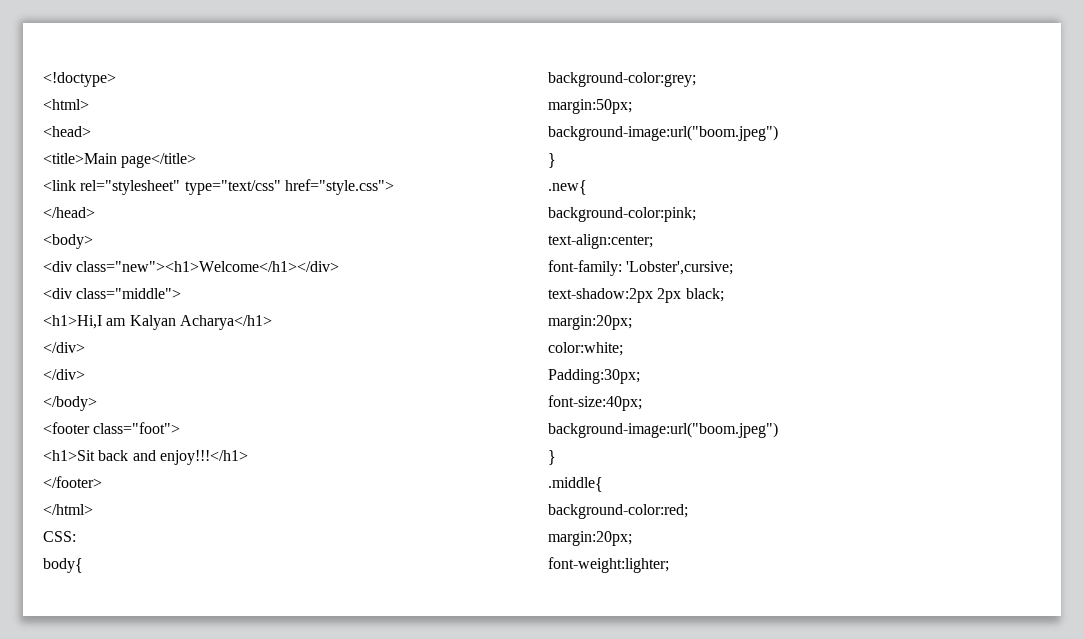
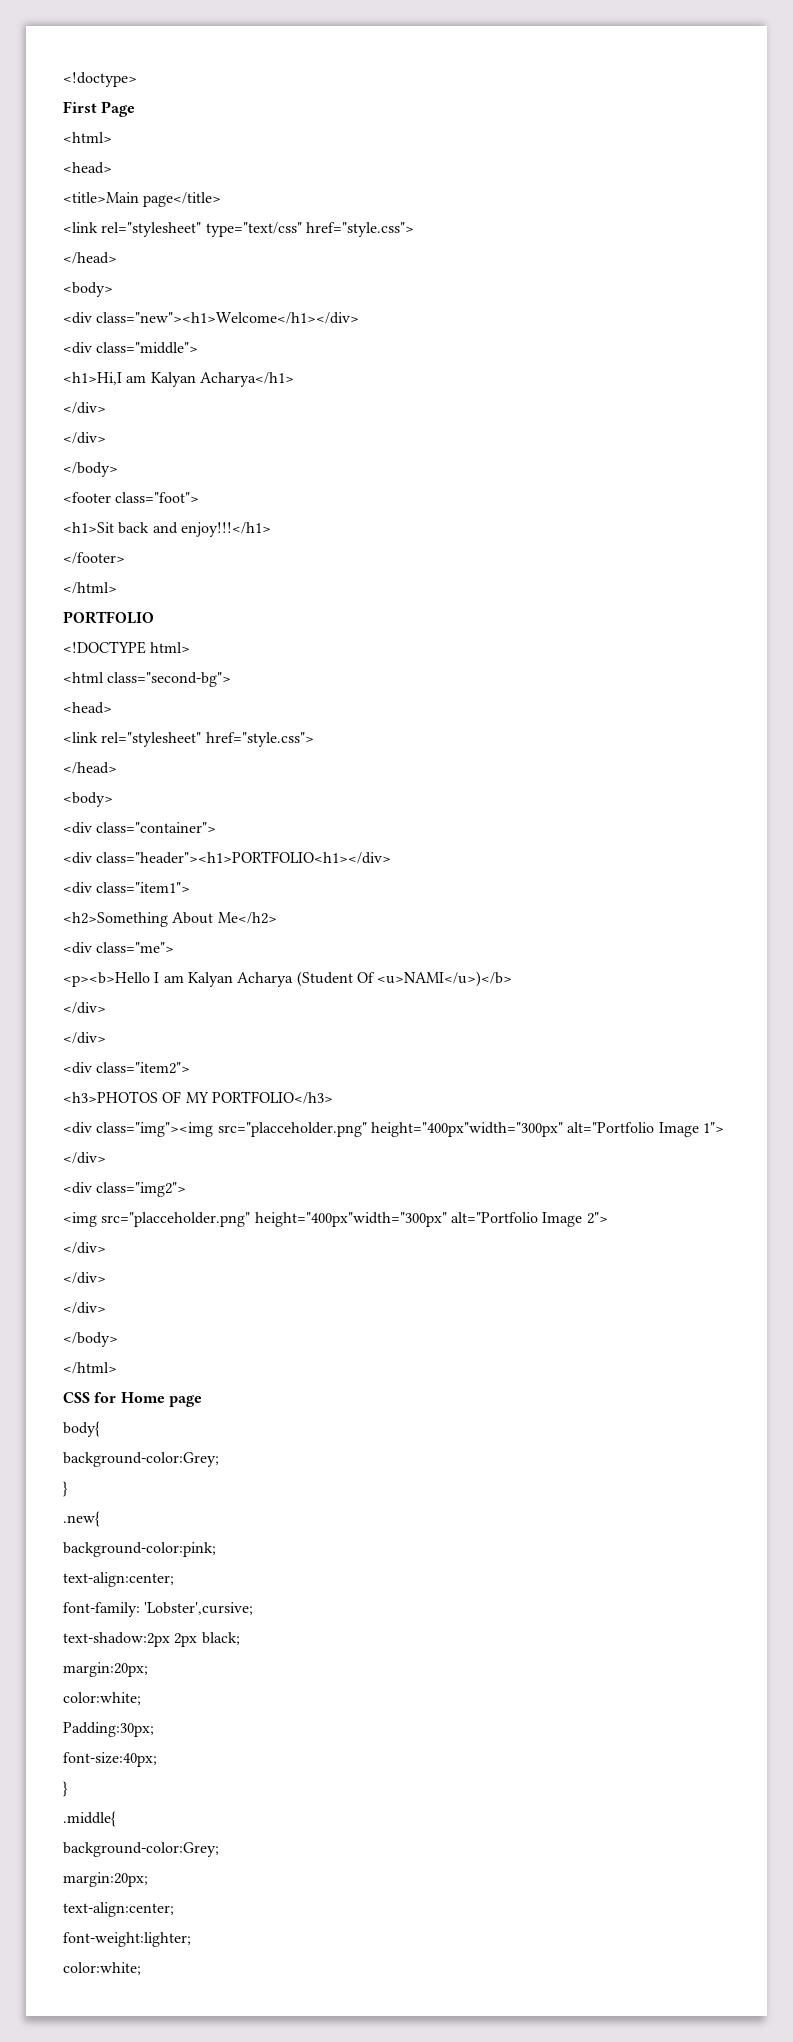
+ First Page
- CSS:
+ PORTFOLIO
+ <!DOCTYPE html>
+ <html class="second-bg">
+ <head>
+ <link rel="stylesheet" href="style.css">
+ </head>
+ <body>
+ <div class="container">
+ <div class="header"><h1>PORTFOLIO<h1></div>
+ <div class="item1">
+ <h2>Something About Me</h2>
+ <div class="me">
+ <p><b>Hello I am Kalyan Acharya (Student Of <u>NAMI</u>)</b>
+ </div>
+ </div>
+ <div class="item2">
+ <h3>PHOTOS OF MY PORTFOLIO</h3>
+ <div class="img"><img src="placceholder.png" height="400px"width="300px" alt="Portfolio Image 1">
+ </div>
+ <div class="img2">
+ <img src="placceholder.png" height="400px"width="300px" alt="Portfolio Image 2">
+ </div>
+ </div>
+ </div>
+ </body>
+ </html>
+ CSS for Home page
  body{
- background-color:grey;
- margin:50px;
- background-image:url("boom.jpeg")
+ background-color:Grey;
  font-size:40px;
- background-image:url("boom.jpeg")
  .middle{
- background-color:red;
+ background-color:Grey;
  margin:20px;
+ text-align:center;
  font-weight:lighter;
+ color:white;

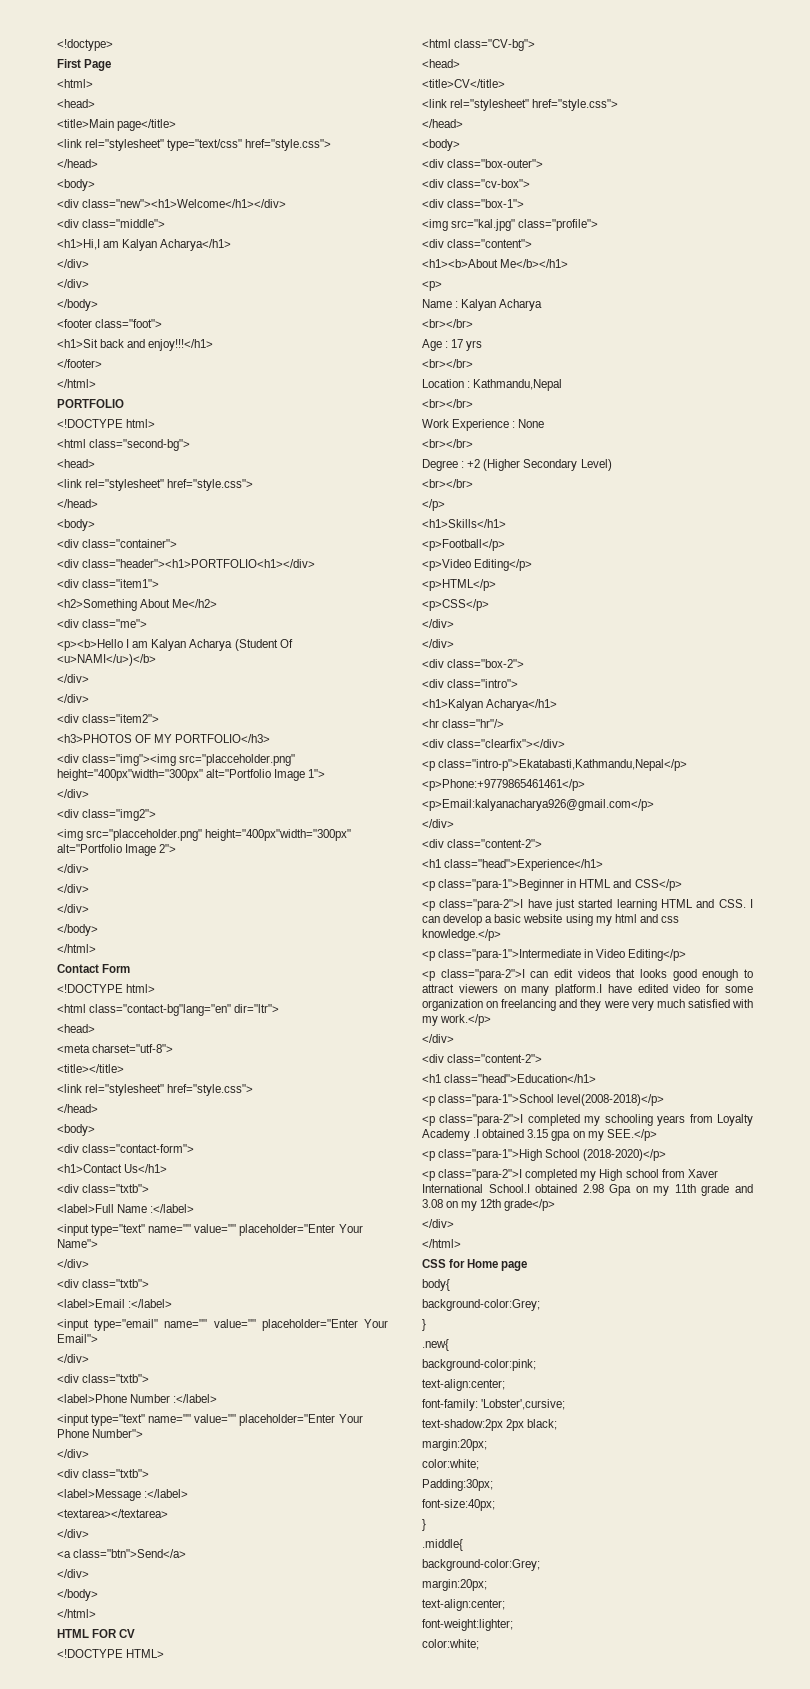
+ Contact Form
+ <!DOCTYPE html>
+ <html class="contact-bg"lang="en" dir="ltr">
+ <head>
+ <meta charset="utf-8">
+ <title></title>
+ <link rel="stylesheet" href="style.css">
+ </head>
+ <body>
+ <div class="contact-form">
+ <h1>Contact Us</h1>
+ <div class="txtb">
+ <label>Full Name :</label>
+ <input type="text" name="" value="" placeholder="Enter Your Name">
+ </div>
+ <div class="txtb">
+ <label>Email :</label>
+ <input type="email" name="" value="" placeholder="Enter Your Email">
+ </div>
+ <div class="txtb">
+ <label>Phone Number :</label>
+ <input type="text" name="" value="" placeholder="Enter Your Phone Number">
+ </div>
+ <div class="txtb">
+ <label>Message :</label>
+ <textarea></textarea>
+ </div>
+ <a class="btn">Send</a>
+ </div>
+ </body>
+ </html>
+ HTML FOR CV
+ <!DOCTYPE HTML>
+ <html class="CV-bg">
+ <head>
+ <title>CV</title>
+ <link rel="stylesheet" href="style.css">
+ </head>
+ <body>
+ <div class="box-outer">
+ <div class="cv-box">
+ <div class="box-1">
+ <img src="kal.jpg" class="profile">
+ <div class="content">
+ <h1><b>About Me</b></h1>
+ <p>
+ Name : Kalyan Acharya
+ <br></br>
+ Age : 17 yrs
+ <br></br>
+ Location : Kathmandu,Nepal
+ <br></br>
+ Work Experience : None
+ <br></br>
+ Degree : +2 (Higher Secondary Level)
+ <br></br>
+ </p>
+ <h1>Skills</h1>
+ <p>Football</p>
+ <p>Video Editing</p>
+ <p>HTML</p>
+ <p>CSS</p>
+ </div>
+ </div>
+ <div class="box-2">
+ <div class="intro">
+ <h1>Kalyan Acharya</h1>
+ <hr class="hr"/>
+ <div class="clearfix"></div>
+ <p class="intro-p">Ekatabasti,Kathmandu,Nepal</p>
+ <p>Phone:+9779865461461</p>
+ <p>Email:kalyanacharya926@gmail.com</p>
+ </div>
+ <div class="content-2">
+ <h1 class="head">Experience</h1>
+ <p class="para-1">Beginner in HTML and CSS</p>
+ <p class="para-2">I have just started learning HTML and CSS. I can develop a basic website using my html and css knowledge.</p>
+ <p class="para-1">Intermediate in Video Editing</p>
+ <p class="para-2">I can edit videos that looks good enough to attract viewers on many platform.I have edited video for some organization on freelancing and they were very much satisfied with my work.</p>
+ </div>
+ <div class="content-2">
+ <h1 class="head">Education</h1>
+ <p class="para-1">School level(2008-2018)</p>
+ <p class="para-2">I completed my schooling years from Loyalty Academy .I obtained 3.15 gpa on my SEE.</p>
+ <p class="para-1">High School (2018-2020)</p>
+ <p class="para-2">I completed my High school from Xaver International School.I obtained 2.98 Gpa on my 11th grade and 3.08 on my 12th grade</p>
+ </div>
+ </html>

